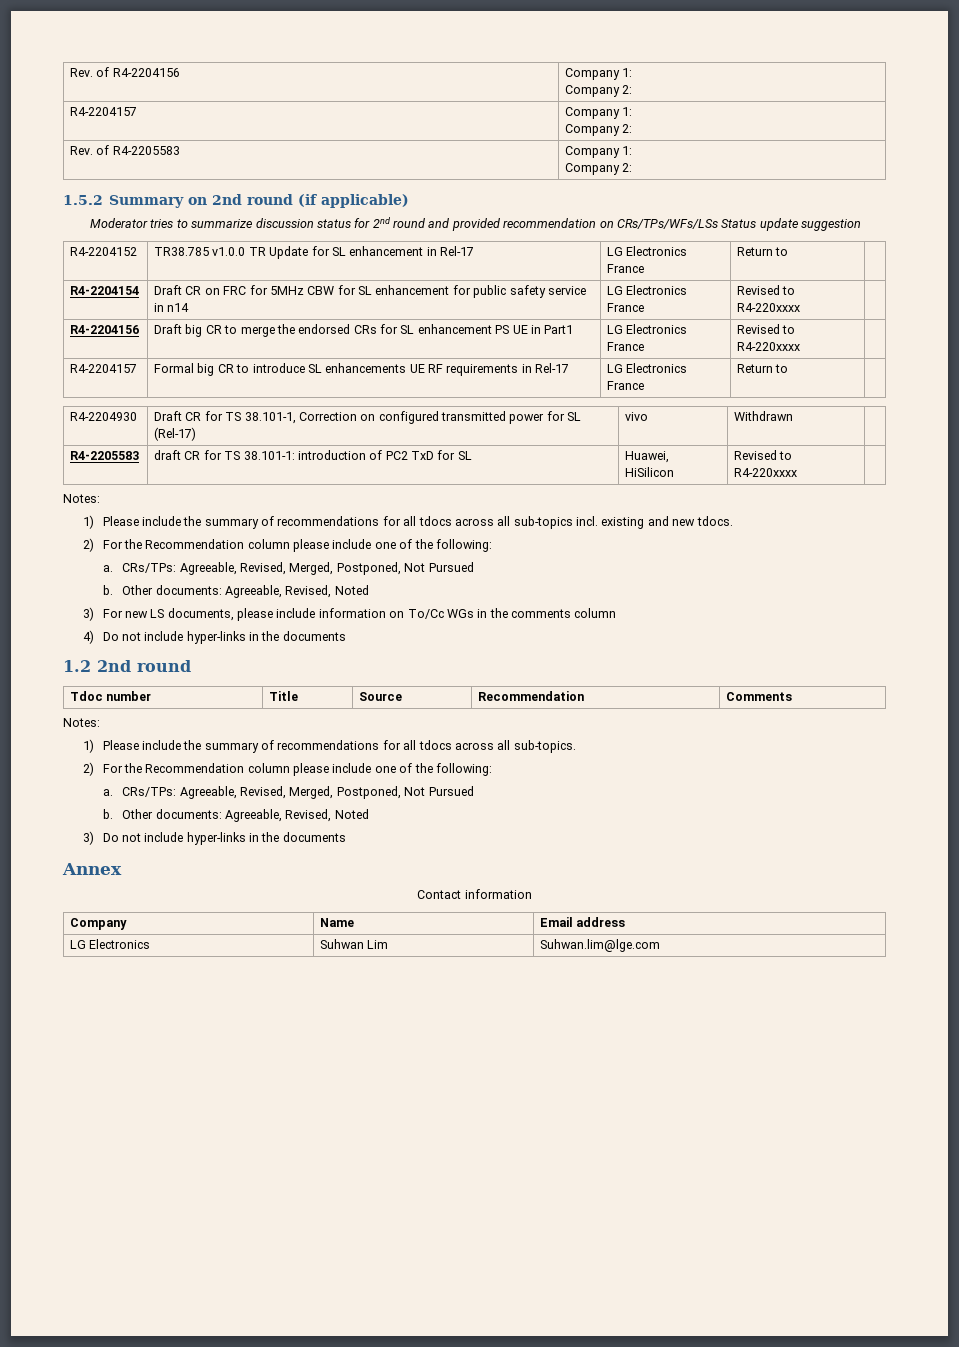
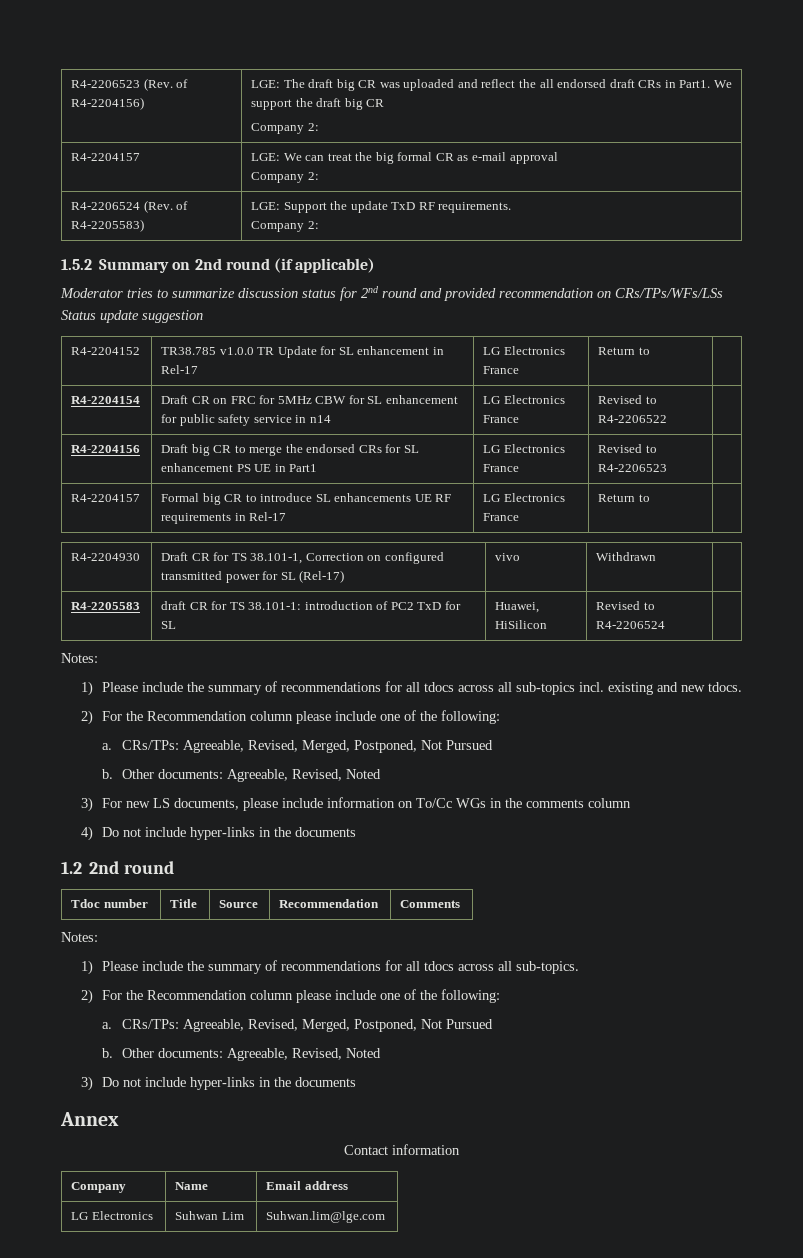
- Rev. of R4-2204156 | Company 1:
+ R4-2206523 (Rev. of R4-2204156) | LGE: The draft big CR was uploaded and reflect the all endorsed draft CRs in Part1. We support the draft big CR
  Company 2:
- R4-2204157 | Company 1:
+ R4-2204157 | LGE: We can treat the big formal CR as e-mail approval
  Company 2:
- Rev. of R4-2205583 | Company 1:
+ R4-2206524 (Rev. of R4-2205583) | LGE: Support the update TxD RF requirements.
- R4-2204154 | Draft CR on FRC for 5MHz CBW for SL enhancement for public safety service in n14 | LG Electronics France | Revised to R4-220xxxx |
+ R4-2204154 | Draft CR on FRC for 5MHz CBW for SL enhancement for public safety service in n14 | LG Electronics France | Revised to R4-2206522 |
- R4-2204156 | Draft big CR to merge the endorsed CRs for SL enhancement PS UE in Part1 | LG Electronics France | Revised to R4-220xxxx |
+ R4-2204156 | Draft big CR to merge the endorsed CRs for SL enhancement PS UE in Part1 | LG Electronics France | Revised to R4-2206523 |
- R4-2205583 | draft CR for TS 38.101-1: introduction of PC2 TxD for SL | Huawei, HiSilicon | Revised to R4-220xxxx |
+ R4-2205583 | draft CR for TS 38.101-1: introduction of PC2 TxD for SL | Huawei, HiSilicon | Revised to R4-2206524 |

